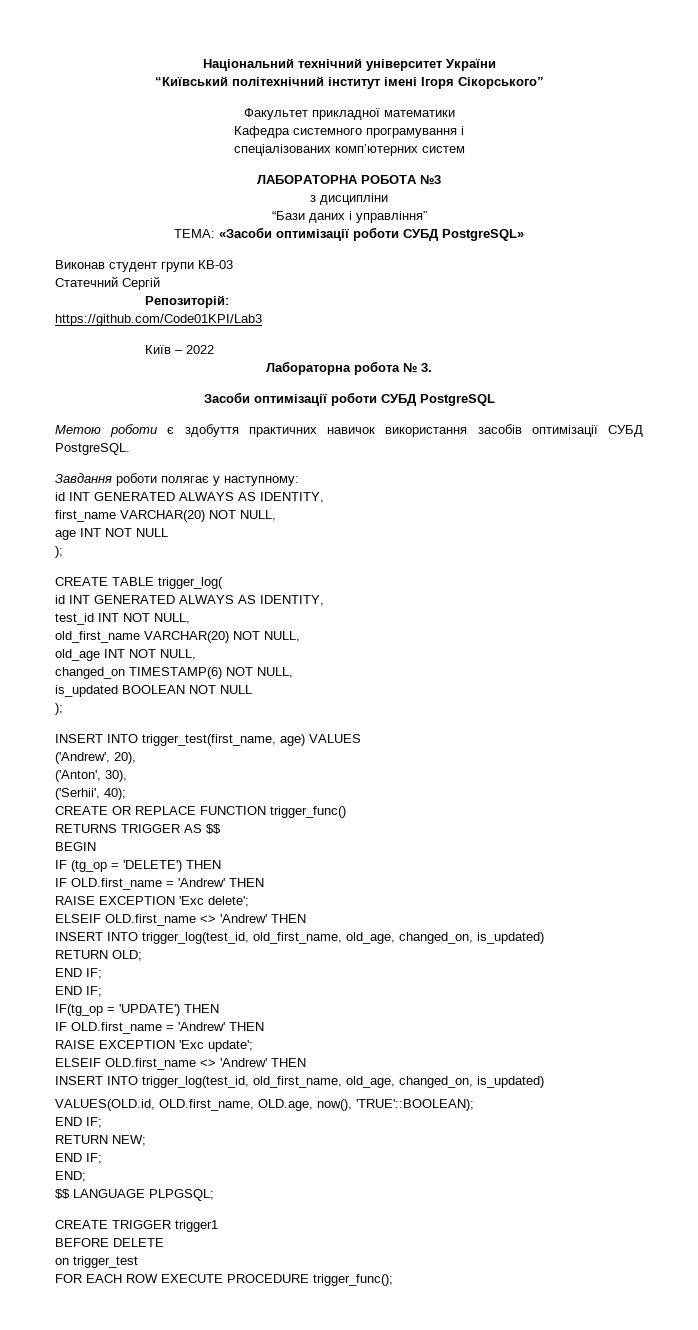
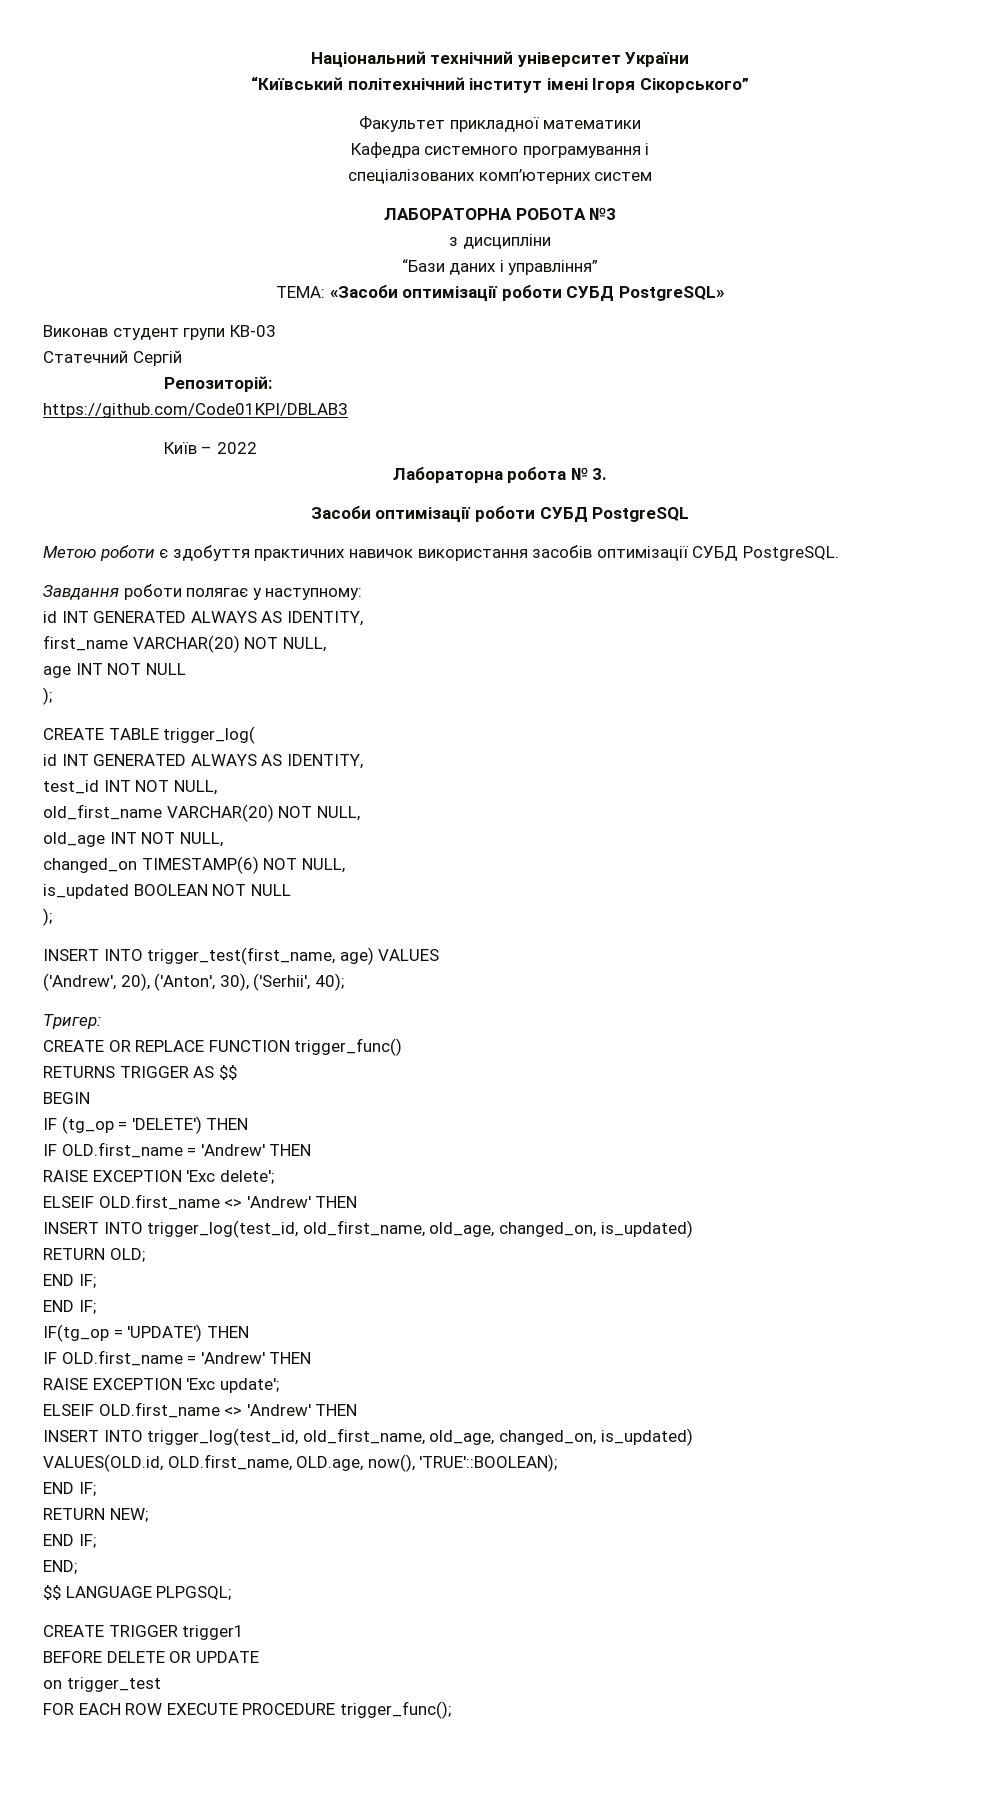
- https://github.com/Code01KPI/Lab3
+ https://github.com/Code01KPI/DBLAB3
- ('Andrew', 20),
- ('Anton', 30),
- ('Serhii', 40);
+ ('Andrew', 20), ('Anton', 30), ('Serhii', 40);
+ Тригер:
- BEFORE DELETE
+ BEFORE DELETE OR UPDATE

